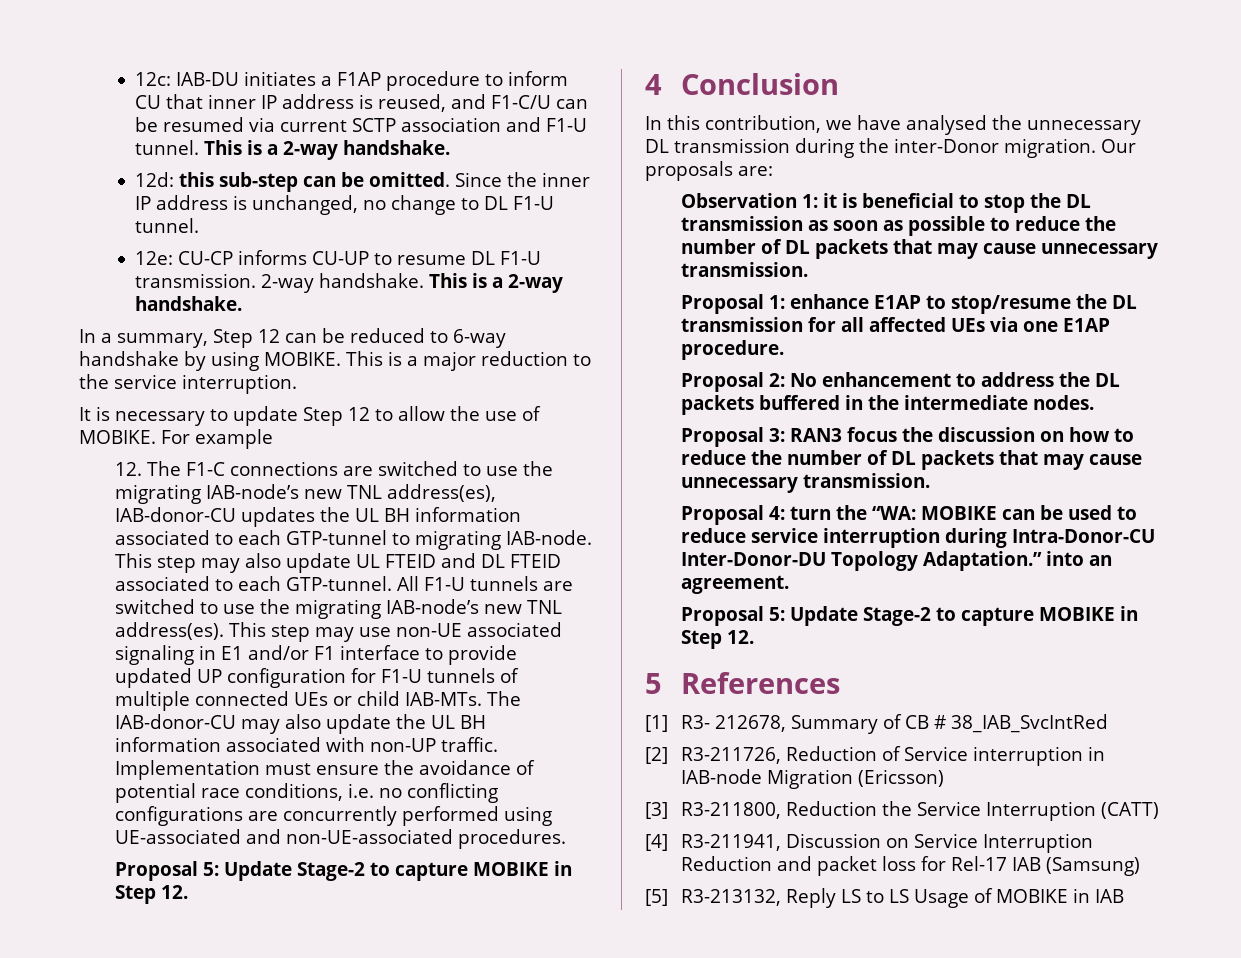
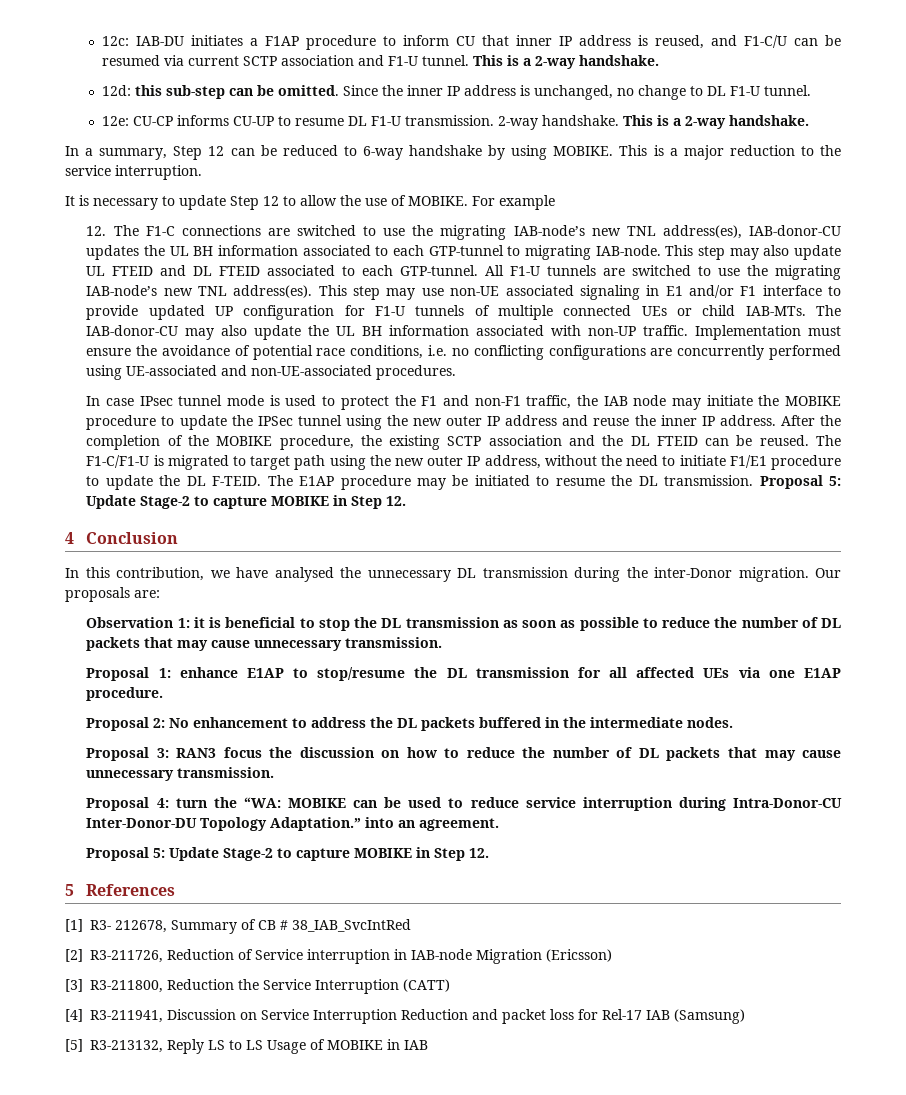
+ In case IPsec tunnel mode is used to protect the F1 and non-F1 traffic, the IAB node may initiate the MOBIKE procedure to update the IPSec tunnel using the new outer IP address and reuse the inner IP address. After the completion of the MOBIKE procedure, the existing SCTP association and the DL FTEID can be reused. The F1-C/F1-U is migrated to target path using the new outer IP address, without the need to initiate F1/E1 procedure to update the DL F-TEID. The E1AP procedure may be initiated to resume the DL transmission.

